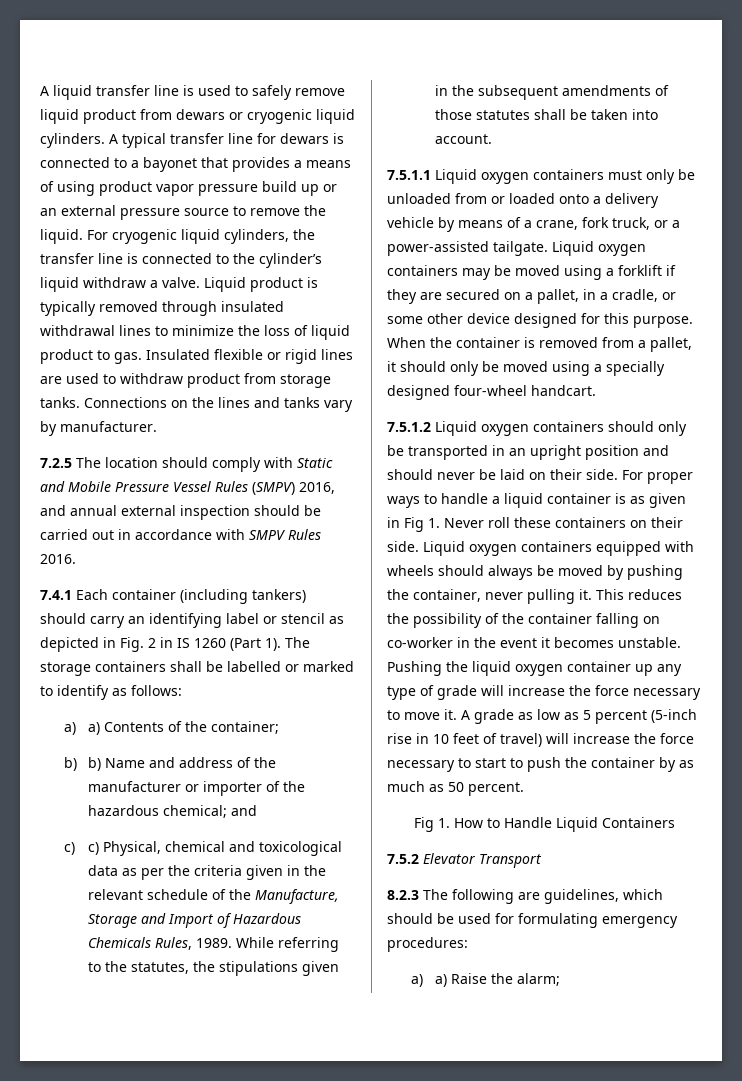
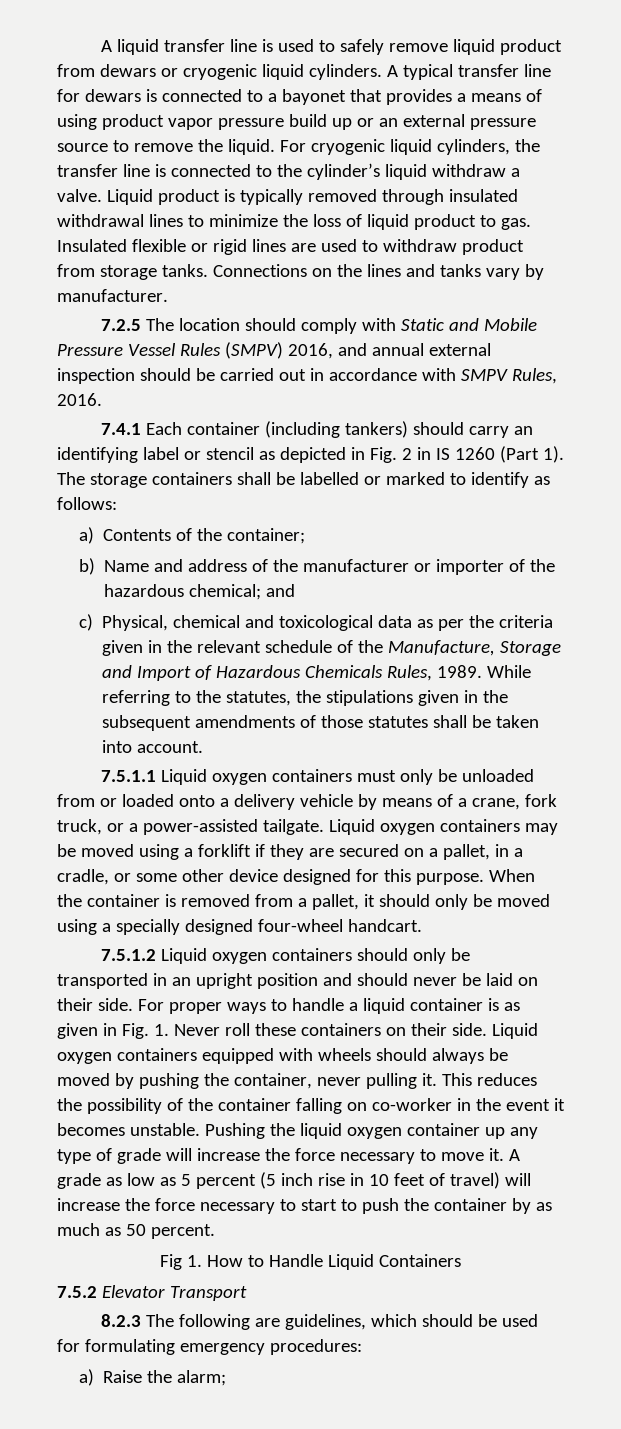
- 7.2.5 The location should comply with Static and Mobile Pressure Vessel Rules (SMPV) 2016, and annual external inspection should be carried out in accordance with SMPV Rules 2016.
+ 7.2.5 The location should comply with Static and Mobile Pressure Vessel Rules (SMPV) 2016, and annual external inspection should be carried out in accordance with SMPV Rules, 2016.
- a) a) Contents of the container;
+ a) Contents of the container;
- b) b) Name and address of the manufacturer or importer of the hazardous chemical; and
+ b) Name and address of the manufacturer or importer of the hazardous chemical; and
- c) c) Physical, chemical and toxicological data as per the criteria given in the relevant schedule of the Manufacture, Storage and Import of Hazardous Chemicals Rules, 1989.
+ c) Physical, chemical and toxicological data as per the criteria given in the relevant schedule of the Manufacture, Storage and Import of Hazardous Chemicals Rules, 1989.
- For proper ways to handle a liquid container is as given in Fig 1. Never roll these containers on their side.
+ For proper ways to handle a liquid container is as given in Fig. 1. Never roll these containers on their side.
- A grade as low as 5 percent (5-inch rise in 10 feet of travel) will increase the force necessary to start to push the container by as much as 50 percent.
+ A grade as low as 5 percent (5 inch rise in 10 feet of travel) will increase the force necessary to start to push the container by as much as 50 percent.
- a) a) Raise the alarm;
+ a) Raise the alarm;

